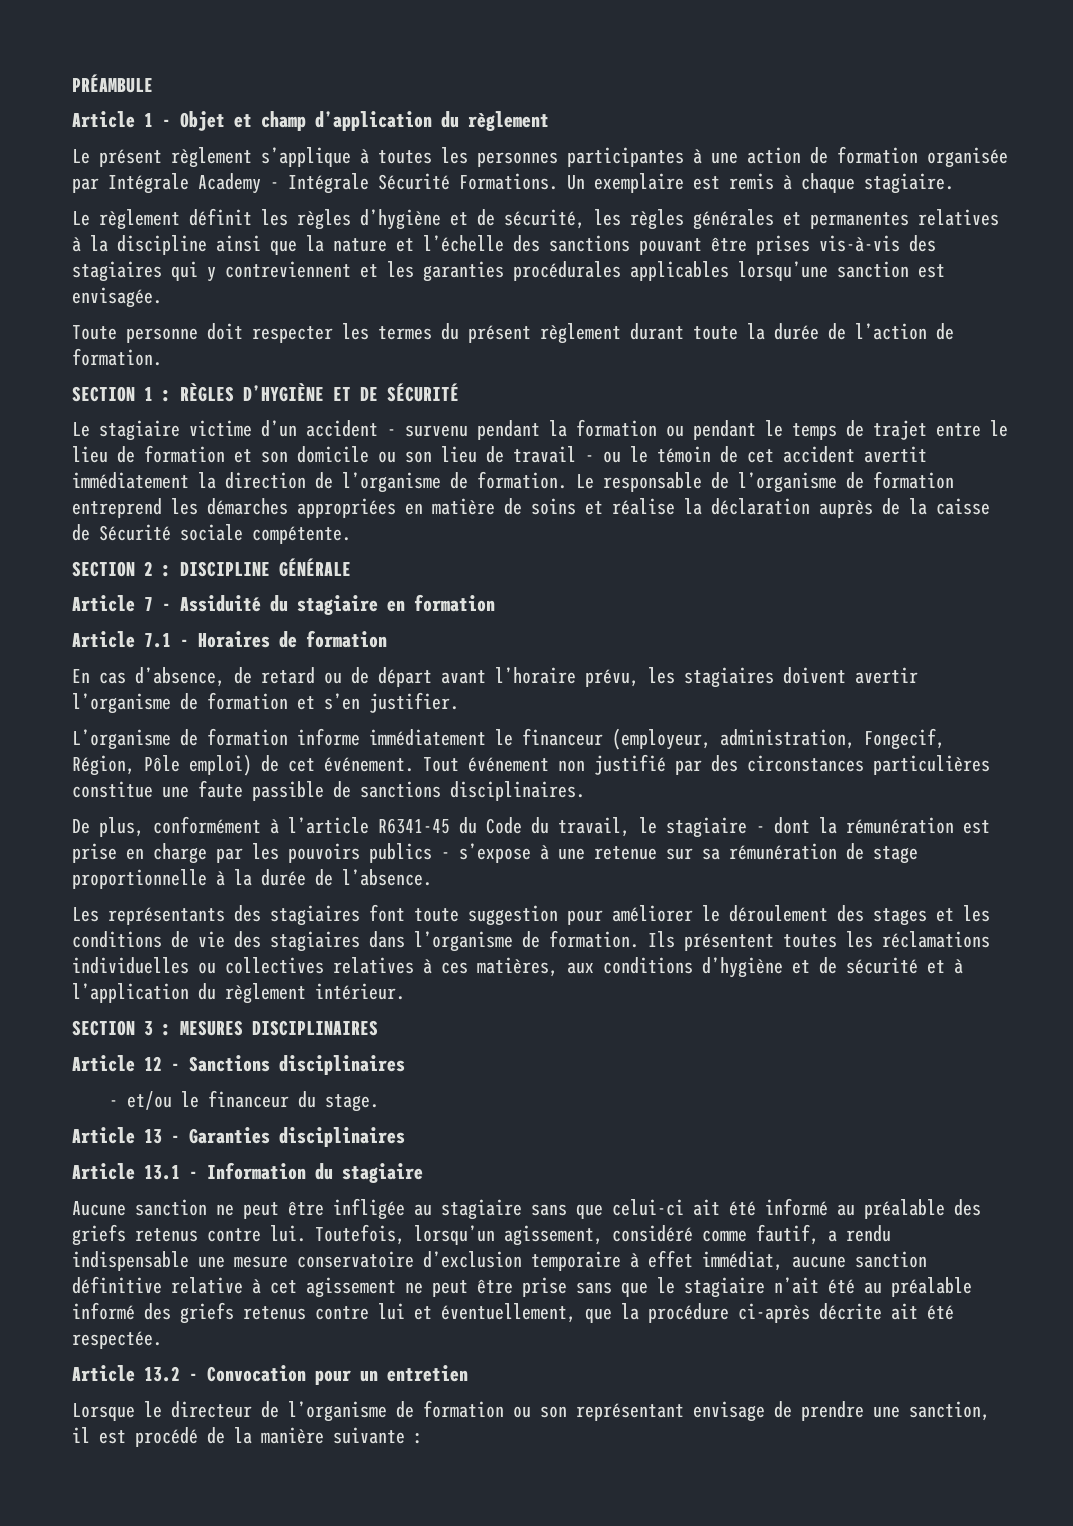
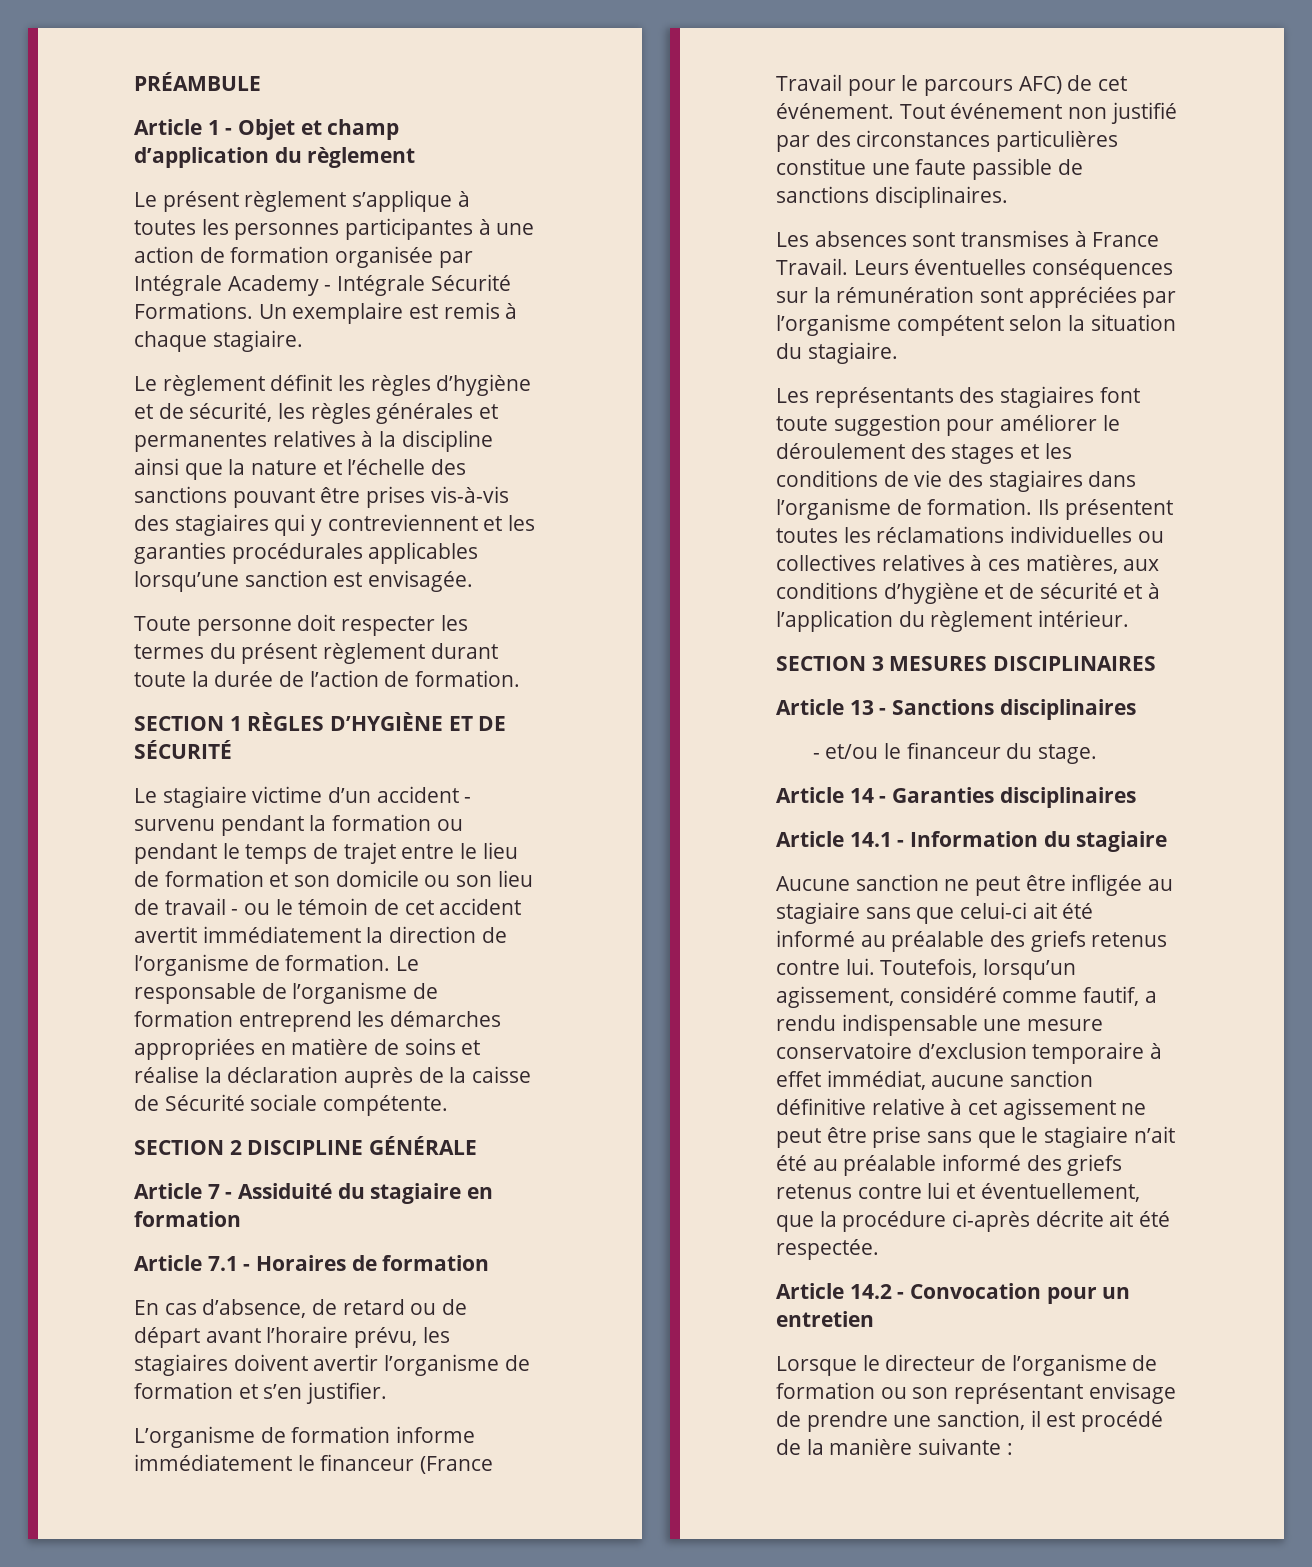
- SECTION 1 : RÈGLES D’HYGIÈNE ET DE SÉCURITÉ
+ SECTION 1 RÈGLES D’HYGIÈNE ET DE SÉCURITÉ
- SECTION 2 : DISCIPLINE GÉNÉRALE
+ SECTION 2 DISCIPLINE GÉNÉRALE
- L’organisme de formation informe immédiatement le financeur (employeur, administration, Fongecif, Région, Pôle emploi) de cet événement.
+ L’organisme de formation informe immédiatement le financeur (France Travail pour le parcours AFC) de cet événement.
- De plus, conformément à l’article R6341-45 du Code du travail, le stagiaire - dont la rémunération est prise en charge par les pouvoirs publics - s’expose à une retenue sur sa rémunération de stage proportionnelle à la durée de l’absence.
+ Les absences sont transmises à France Travail. Leurs éventuelles conséquences sur la rémunération sont appréciées par l’organisme compétent selon la situation du stagiaire.
- SECTION 3 : MESURES DISCIPLINAIRES
+ SECTION 3 MESURES DISCIPLINAIRES
- Article 12 - Sanctions disciplinaires
+ Article 13 - Sanctions disciplinaires
- Article 13 - Garanties disciplinaires
+ Article 14 - Garanties disciplinaires
- Article 13.1 - Information du stagiaire
+ Article 14.1 - Information du stagiaire
- Article 13.2 - Convocation pour un entretien
+ Article 14.2 - Convocation pour un entretien

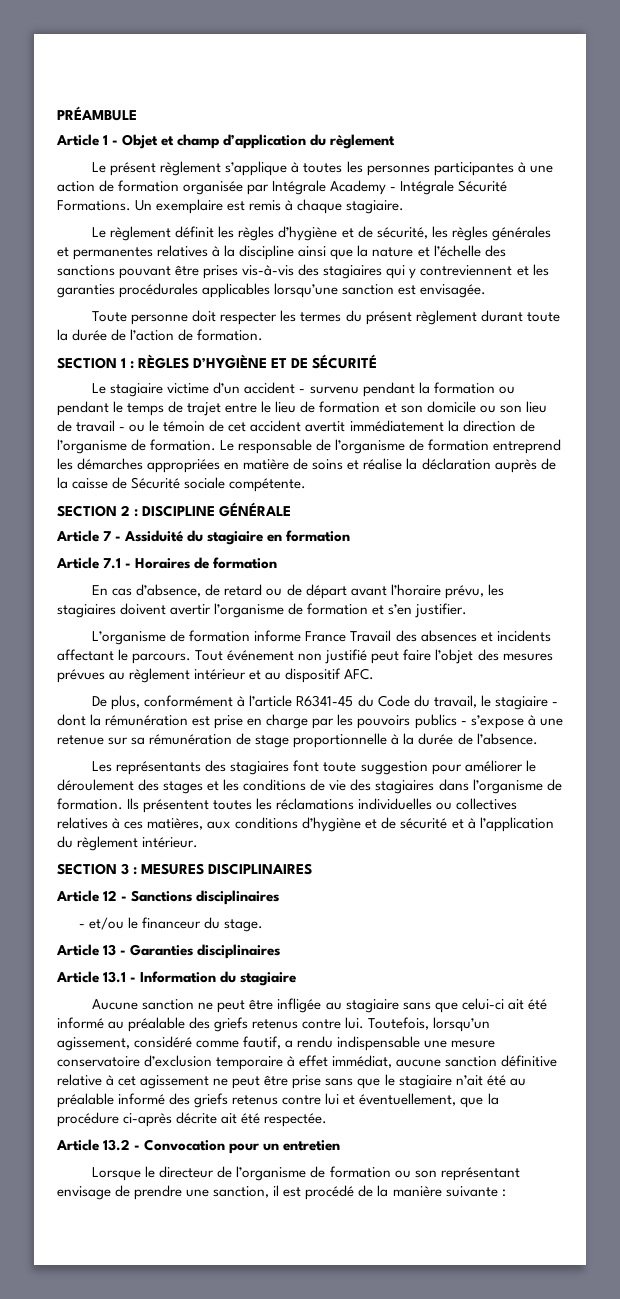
- SECTION 1 RÈGLES D’HYGIÈNE ET DE SÉCURITÉ
+ SECTION 1 : RÈGLES D’HYGIÈNE ET DE SÉCURITÉ
- SECTION 2 DISCIPLINE GÉNÉRALE
+ SECTION 2 : DISCIPLINE GÉNÉRALE
- L’organisme de formation informe immédiatement le financeur (France Travail pour le parcours AFC) de cet événement. Tout événement non justifié par des circonstances particulières constitue une faute passible de sanctions disciplinaires.
- Les absences sont transmises à France Travail. Leurs éventuelles conséquences sur la rémunération sont appréciées par l’organisme compétent selon la situation du stagiaire.
+ L’organisme de formation informe France Travail des absences et incidents affectant le parcours. Tout événement non justifié peut faire l’objet des mesures prévues au règlement intérieur et au dispositif AFC.
+ De plus, conformément à l’article R6341-45 du Code du travail, le stagiaire - dont la rémunération est prise en charge par les pouvoirs publics - s’expose à une retenue sur sa rémunération de stage proportionnelle à la durée de l’absence.
- SECTION 3 MESURES DISCIPLINAIRES
+ SECTION 3 : MESURES DISCIPLINAIRES
- Article 13 - Sanctions disciplinaires
+ Article 12 - Sanctions disciplinaires
- Article 14 - Garanties disciplinaires
+ Article 13 - Garanties disciplinaires
- Article 14.1 - Information du stagiaire
+ Article 13.1 - Information du stagiaire
- Article 14.2 - Convocation pour un entretien
+ Article 13.2 - Convocation pour un entretien

